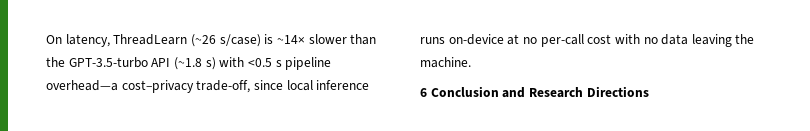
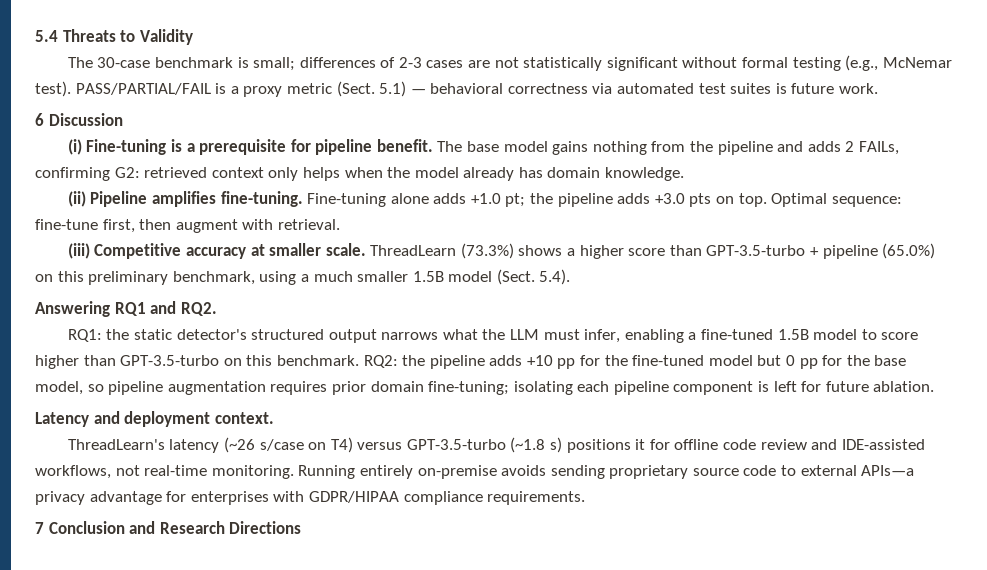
- On latency, ThreadLearn (~26 s/case) is ~14× slower than the GPT-3.5-turbo API (~1.8 s) with <0.5 s pipeline overhead—a cost–privacy trade-off, since local inference runs on-device at no per-call cost with no data leaving the machine.
- 6 Conclusion and Research Directions
+ 5.4 Threats to Validity
+ The 30-case benchmark is small; differences of 2-3 cases are not statistically significant without formal testing (e.g., McNemar test). PASS/PARTIAL/FAIL is a proxy metric (Sect. 5.1) — behavioral correctness via automated test suites is future work.
+ 6 Discussion
+ (i) Fine-tuning is a prerequisite for pipeline benefit. The base model gains nothing from the pipeline and adds 2 FAILs, confirming G2: retrieved context only helps when the model already has domain knowledge.
+ (ii) Pipeline amplifies fine-tuning. Fine-tuning alone adds +1.0 pt; the pipeline adds +3.0 pts on top. Optimal sequence: fine-tune first, then augment with retrieval.
+ (iii) Competitive accuracy at smaller scale. ThreadLearn (73.3%) shows a higher score than GPT-3.5-turbo + pipeline (65.0%) on this preliminary benchmark, using a much smaller 1.5B model (Sect. 5.4).
+ Answering RQ1 and RQ2.
+ RQ1: the static detector's structured output narrows what the LLM must infer, enabling a fine-tuned 1.5B model to score higher than GPT-3.5-turbo on this benchmark. RQ2: the pipeline adds +10 pp for the fine-tuned model but 0 pp for the base model, so pipeline augmentation requires prior domain fine-tuning; isolating each pipeline component is left for future ablation.
+ Latency and deployment context.
+ ThreadLearn's latency (~26 s/case on T4) versus GPT-3.5-turbo (~1.8 s) positions it for offline code review and IDE-assisted workflows, not real-time monitoring. Running entirely on-premise avoids sending proprietary source code to external APIs—a privacy advantage for enterprises with GDPR/HIPAA compliance requirements.
+ 7 Conclusion and Research Directions

